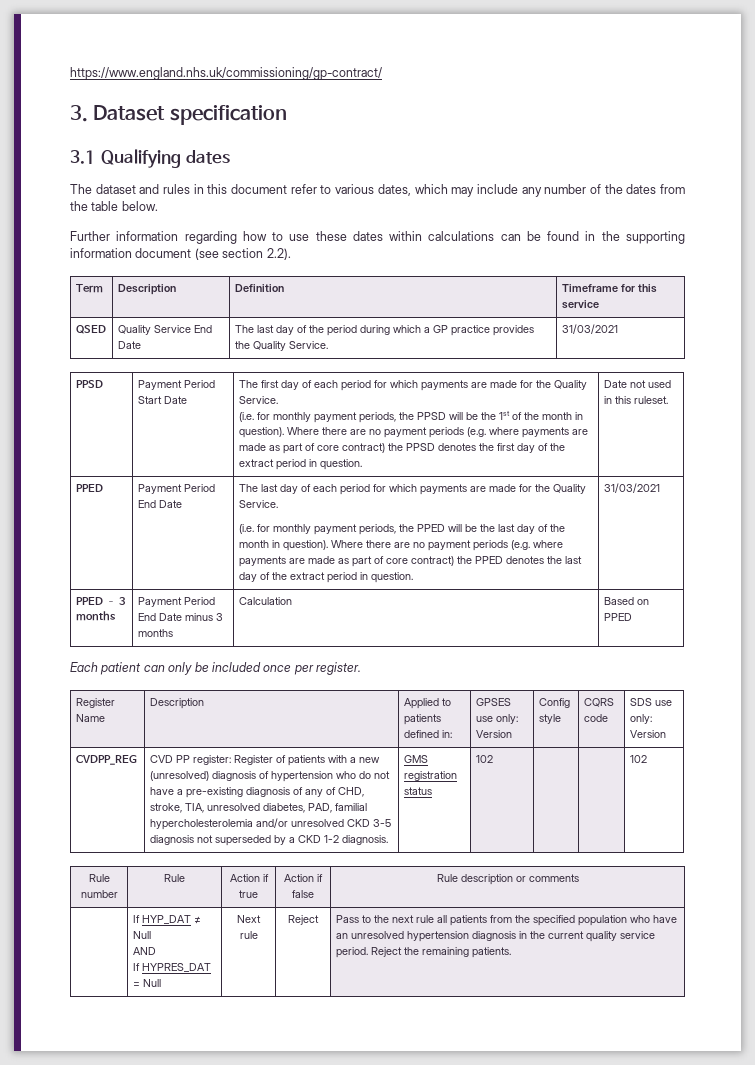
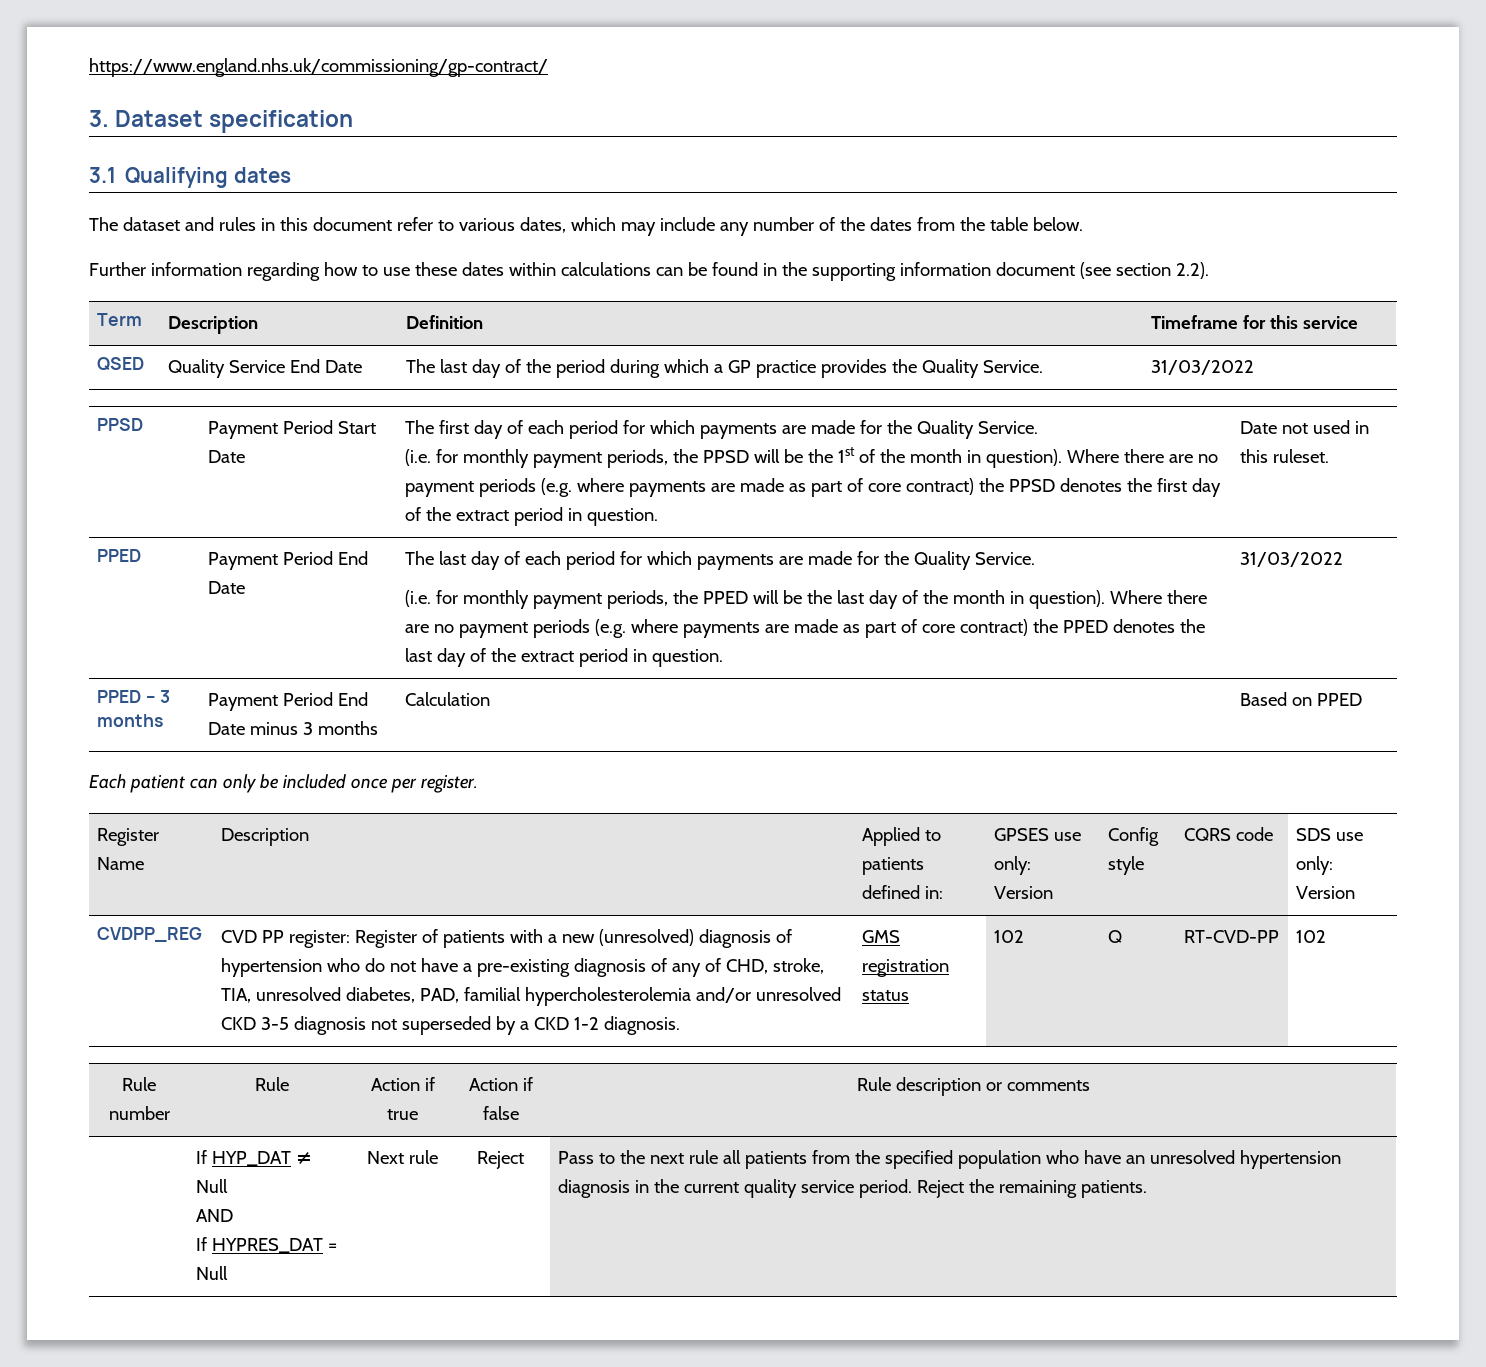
- QSED | Quality Service End Date | The last day of the period during which a GP practice provides the Quality Service. | 31/03/2021
+ QSED | Quality Service End Date | The last day of the period during which a GP practice provides the Quality Service. | 31/03/2022
- Where there are no payment periods (e.g. where payments are made as part of core contract) the PPED denotes the last day of the extract period in question. | 31/03/2021
+ Where there are no payment periods (e.g. where payments are made as part of core contract) the PPED denotes the last day of the extract period in question. | 31/03/2022
+ Q | RT-CVD-PP

